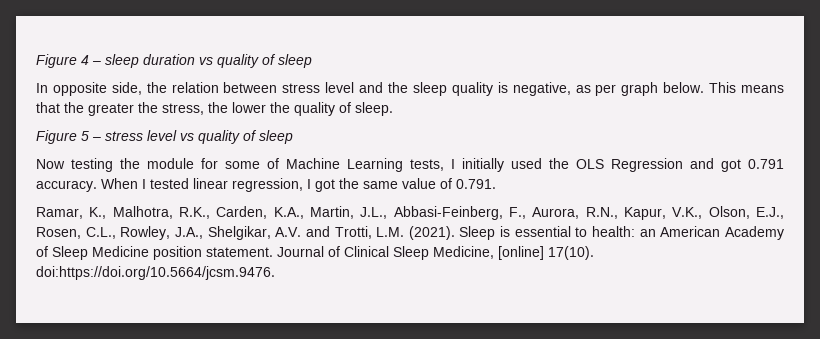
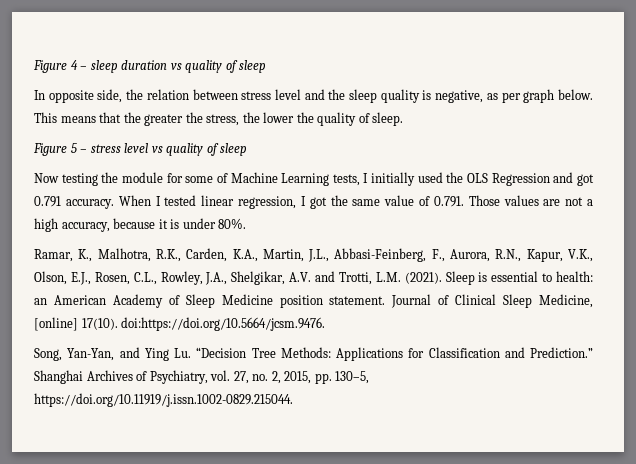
- When I tested linear regression, I got the same value of 0.791.
+ When I tested linear regression, I got the same value of 0.791. Those values are not a high accuracy, because it is under 80%.
+ Song, Yan-Yan, and Ying Lu. “Decision Tree Methods: Applications for Classification and Prediction.” Shanghai Archives of Psychiatry, vol. 27, no. 2, 2015, pp. 130–5, https://doi.org/10.11919/j.issn.1002-0829.215044.

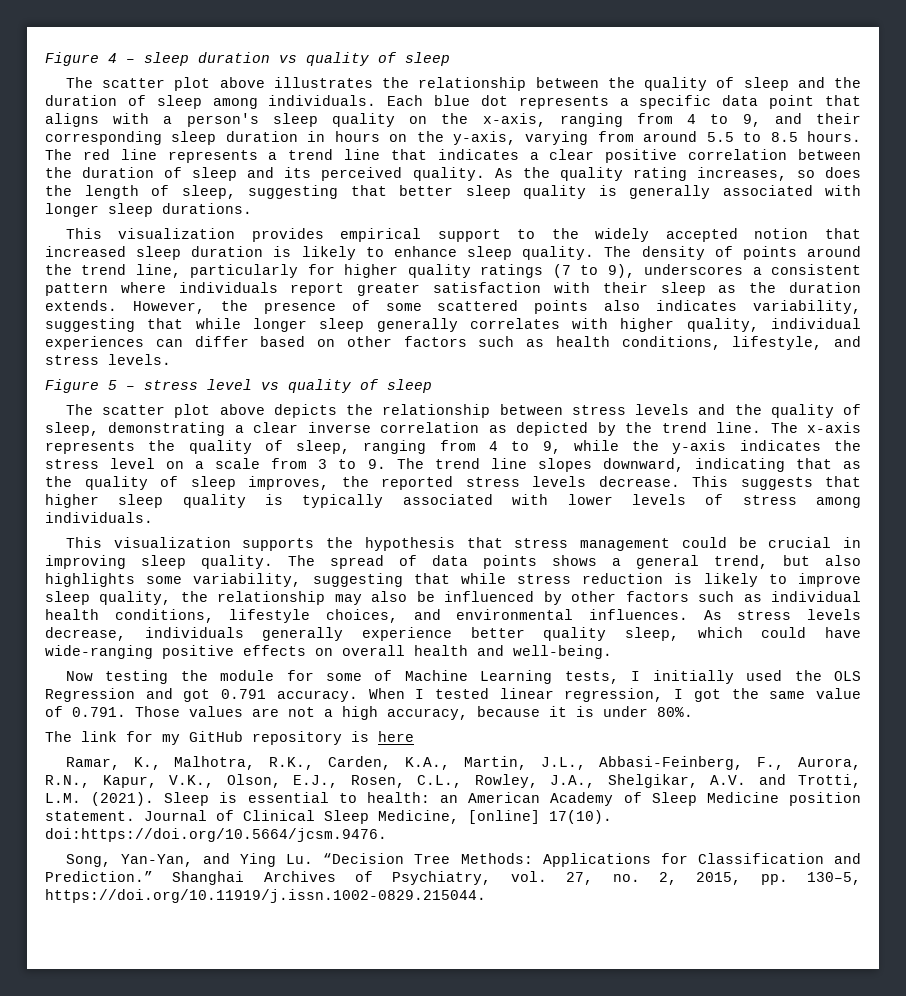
- In opposite side, the relation between stress level and the sleep quality is negative, as per graph below. This means that the greater the stress, the lower the quality of sleep.
+ The scatter plot above illustrates the relationship between the quality of sleep and the duration of sleep among individuals. Each blue dot represents a specific data point that aligns with a person's sleep quality on the x-axis, ranging from 4 to 9, and their corresponding sleep duration in hours on the y-axis, varying from around 5.5 to 8.5 hours. The red line represents a trend line that indicates a clear positive correlation between the duration of sleep and its perceived quality. As the quality rating increases, so does the length of sleep, suggesting that better sleep quality is generally associated with longer sleep durations.
+ This visualization provides empirical support to the widely accepted notion that increased sleep duration is likely to enhance sleep quality. The density of points around the trend line, particularly for higher quality ratings (7 to 9), underscores a consistent pattern where individuals report greater satisfaction with their sleep as the duration extends. However, the presence of some scattered points also indicates variability, suggesting that while longer sleep generally correlates with higher quality, individual experiences can differ based on other factors such as health conditions, lifestyle, and stress levels.
+ The scatter plot above depicts the relationship between stress levels and the quality of sleep, demonstrating a clear inverse correlation as depicted by the trend line. The x-axis represents the quality of sleep, ranging from 4 to 9, while the y-axis indicates the stress level on a scale from 3 to 9. The trend line slopes downward, indicating that as the quality of sleep improves, the reported stress levels decrease. This suggests that higher sleep quality is typically associated with lower levels of stress among individuals.
+ This visualization supports the hypothesis that stress management could be crucial in improving sleep quality. The spread of data points shows a general trend, but also highlights some variability, suggesting that while stress reduction is likely to improve sleep quality, the relationship may also be influenced by other factors such as individual health conditions, lifestyle choices, and environmental influences. As stress levels decrease, individuals generally experience better quality sleep, which could have wide-ranging positive effects on overall health and well-being.
+ The link for my GitHub repository is here

